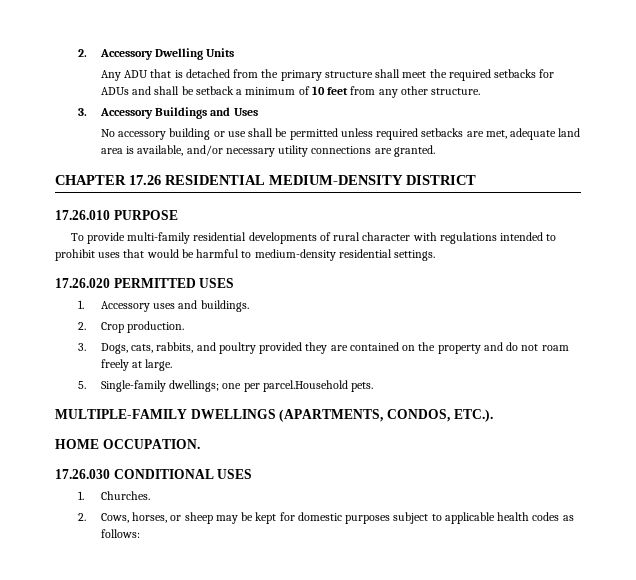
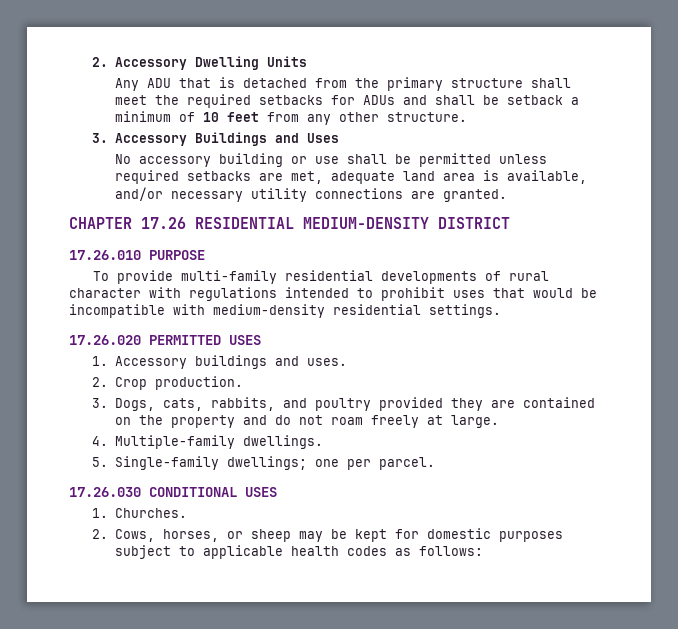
- To provide multi-family residential developments of rural character with regulations intended to prohibit uses that would be harmful to medium-density residential settings.
+ To provide multi-family residential developments of rural character with regulations intended to prohibit uses that would be incompatible with medium-density residential settings.
- 1. Accessory uses and buildings.
+ 1. Accessory buildings and uses.
- 5. Single-family dwellings; one per parcel.Household pets.
- MULTIPLE-FAMILY DWELLINGS (APARTMENTS, CONDOS, ETC.).
- HOME OCCUPATION.
+ 4. Multiple-family dwellings.
+ 5. Single-family dwellings; one per parcel.

